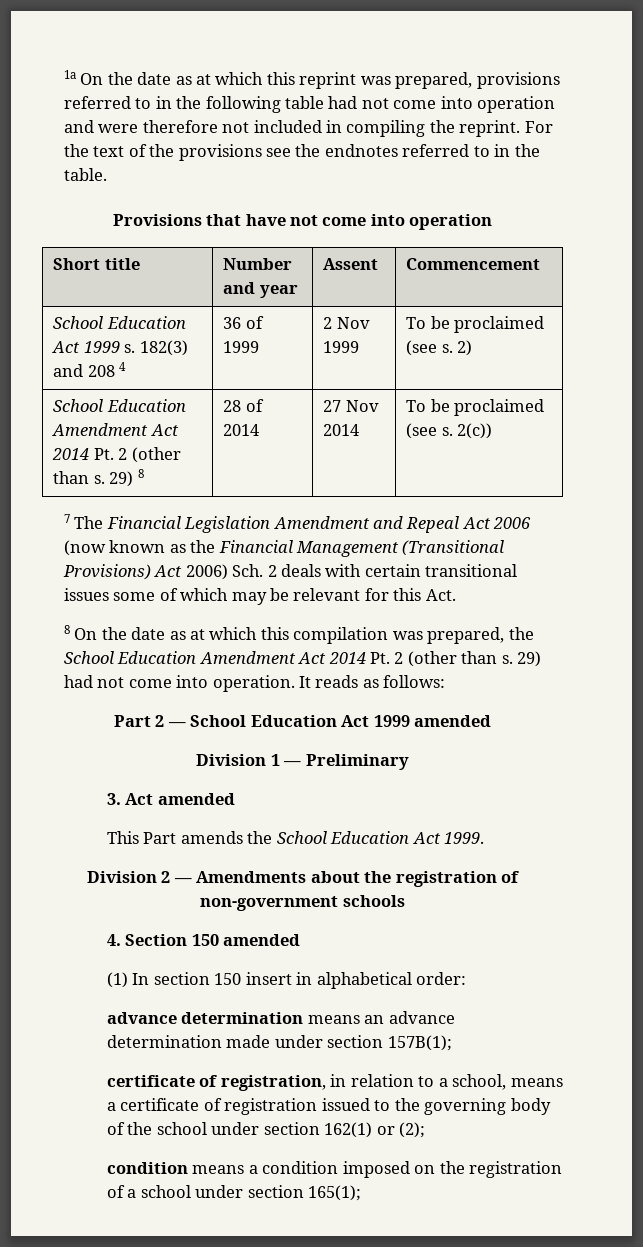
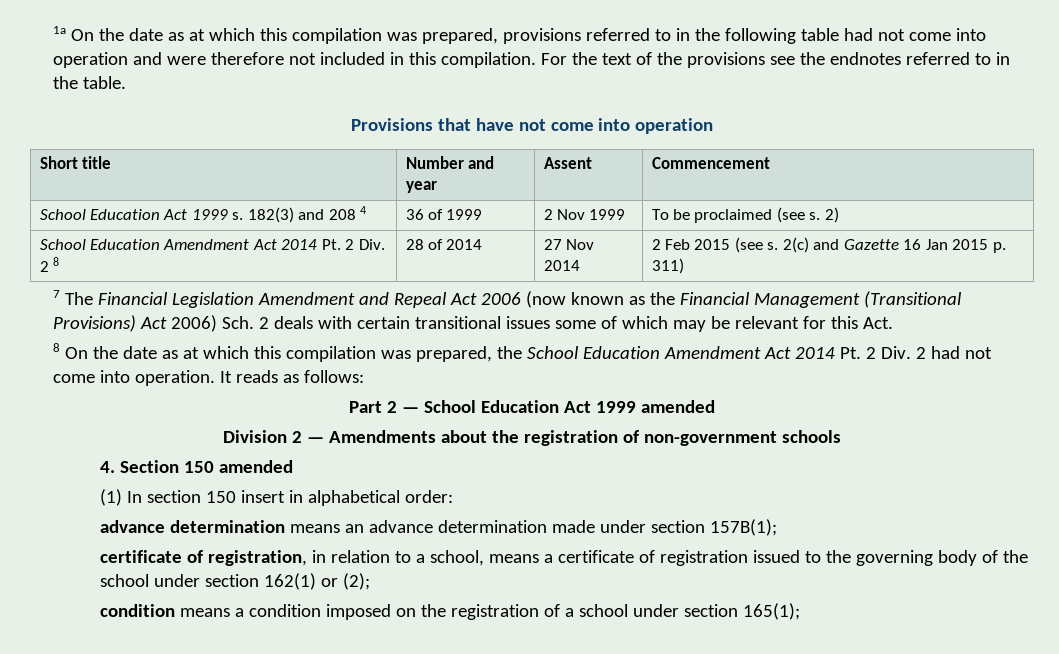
- 1a On the date as at which this reprint was prepared, provisions referred to in the following table had not come into operation and were therefore not included in compiling the reprint.
+ 1a On the date as at which this compilation was prepared, provisions referred to in the following table had not come into operation and were therefore not included in this compilation.
- School Education Amendment Act 2014 Pt. 2 (other than s. 29) 8 | 28 of 2014 | 27 Nov 2014 | To be proclaimed (see s. 2(c))
+ School Education Amendment Act 2014 Pt. 2 Div. 2 8 | 28 of 2014 | 27 Nov 2014 | 2 Feb 2015 (see s. 2(c) and Gazette 16 Jan 2015 p. 311)
- 8 On the date as at which this compilation was prepared, the School Education Amendment Act 2014 Pt. 2 (other than s. 29) had not come into operation.
+ 8 On the date as at which this compilation was prepared, the School Education Amendment Act 2014 Pt. 2 Div. 2 had not come into operation.
- Division 1 — Preliminary
- 3. Act amended
- This Part amends the School Education Act 1999.

